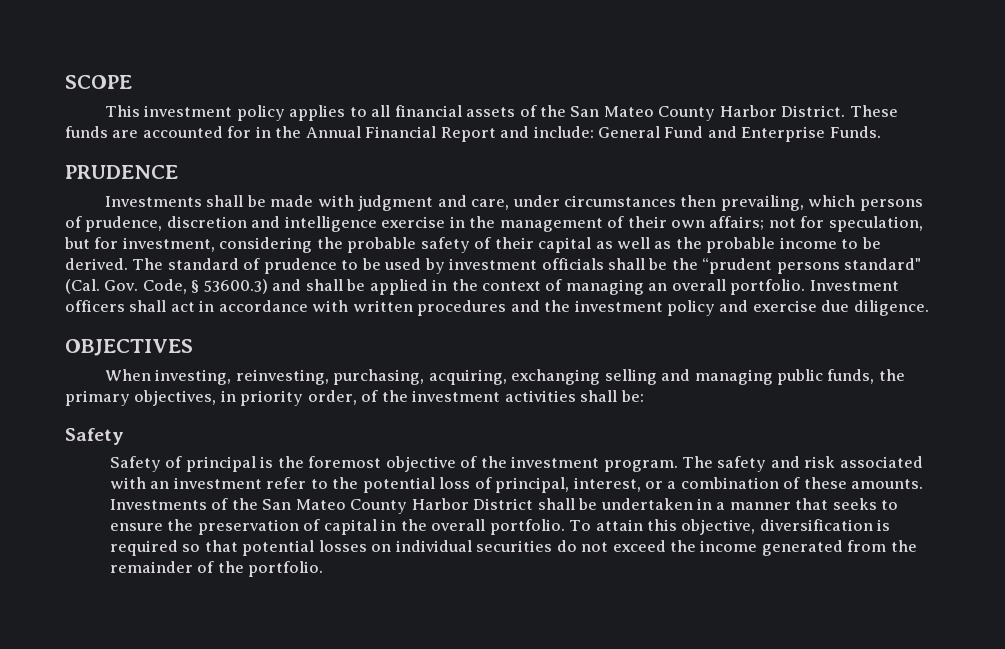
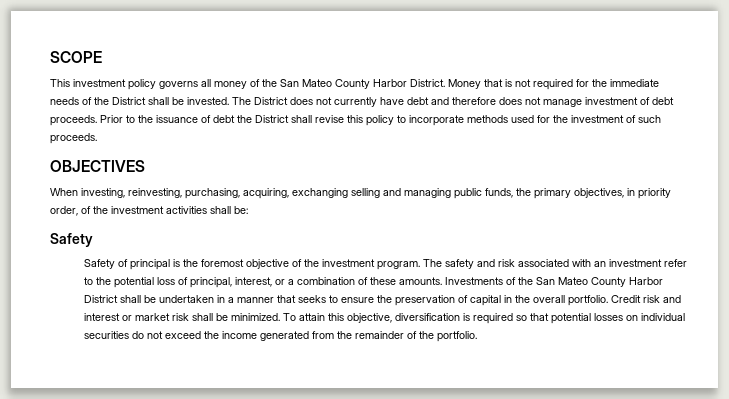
- This investment policy applies to all financial assets of the San Mateo County Harbor District.
+ This investment policy governs all money of the San Mateo County Harbor District.
- These funds are accounted for in the Annual Financial Report and include: General Fund and Enterprise Funds.
- PRUDENCE
- Investments shall be made with judgment and care, under circumstances then prevailing, which persons of prudence, discretion and intelligence exercise in the management of their own affairs; not for speculation, but for investment, considering the probable safety of their capital as well as the probable income to be derived. The standard of prudence to be used by investment officials shall be the “prudent persons standard" (Cal. Gov. Code, § 53600.3) and shall be applied in the context of managing an overall portfolio. Investment officers shall act in accordance with written procedures and the investment policy and exercise due diligence.
+ Money that is not required for the immediate needs of the District shall be invested. The District does not currently have debt and therefore does not manage investment of debt proceeds. Prior to the issuance of debt the District shall revise this policy to incorporate methods used for the investment of such proceeds.
+ Credit risk and interest or market risk shall be minimized.

